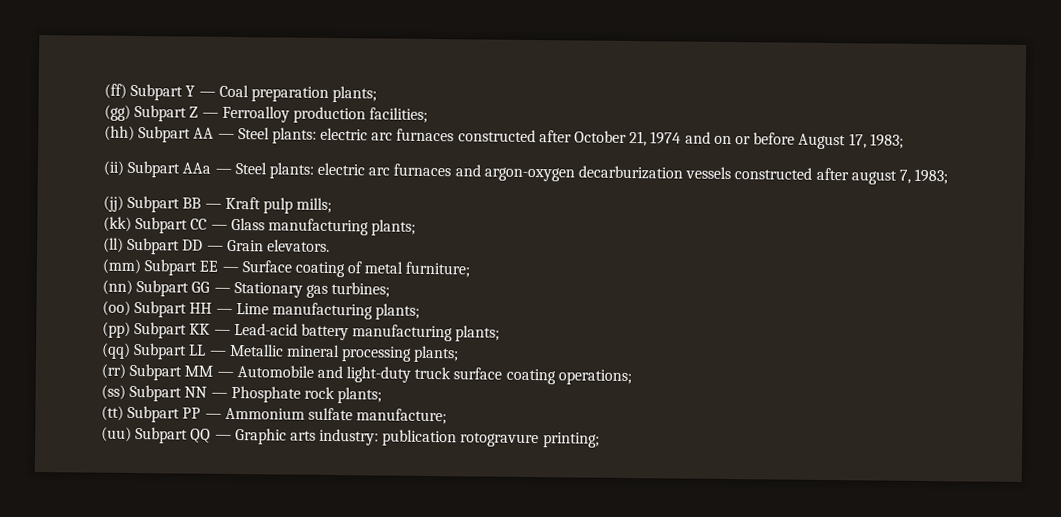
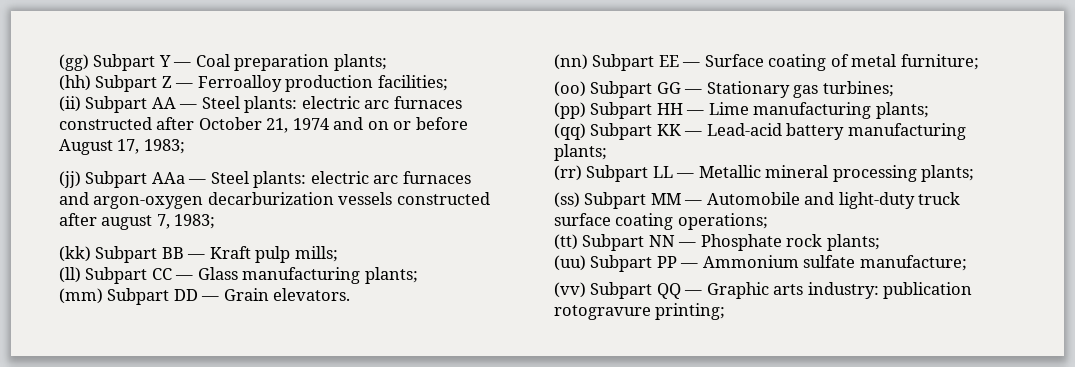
- (ff) Subpart Y — Coal preparation plants;
+ (gg) Subpart Y — Coal preparation plants;
- (gg) Subpart Z — Ferroalloy production facilities;
+ (hh) Subpart Z — Ferroalloy production facilities;
- (hh) Subpart AA — Steel plants: electric arc furnaces constructed after October 21, 1974 and on or before August 17, 1983;
+ (ii) Subpart AA — Steel plants: electric arc furnaces constructed after October 21, 1974 and on or before August 17, 1983;
- (ii) Subpart AAa — Steel plants: electric arc furnaces and argon-oxygen decarburization vessels constructed after august 7, 1983;
+ (jj) Subpart AAa — Steel plants: electric arc furnaces and argon-oxygen decarburization vessels constructed after august 7, 1983;
- (jj) Subpart BB — Kraft pulp mills;
+ (kk) Subpart BB — Kraft pulp mills;
- (kk) Subpart CC — Glass manufacturing plants;
+ (ll) Subpart CC — Glass manufacturing plants;
- (ll) Subpart DD — Grain elevators.
+ (mm) Subpart DD — Grain elevators.
- (mm) Subpart EE — Surface coating of metal furniture;
+ (nn) Subpart EE — Surface coating of metal furniture;
- (nn) Subpart GG — Stationary gas turbines;
+ (oo) Subpart GG — Stationary gas turbines;
- (oo) Subpart HH — Lime manufacturing plants;
+ (pp) Subpart HH — Lime manufacturing plants;
- (pp) Subpart KK — Lead-acid battery manufacturing plants;
+ (qq) Subpart KK — Lead-acid battery manufacturing plants;
- (qq) Subpart LL — Metallic mineral processing plants;
+ (rr) Subpart LL — Metallic mineral processing plants;
- (rr) Subpart MM — Automobile and light-duty truck surface coating operations;
+ (ss) Subpart MM — Automobile and light-duty truck surface coating operations;
- (ss) Subpart NN — Phosphate rock plants;
+ (tt) Subpart NN — Phosphate rock plants;
- (tt) Subpart PP — Ammonium sulfate manufacture;
+ (uu) Subpart PP — Ammonium sulfate manufacture;
- (uu) Subpart QQ — Graphic arts industry: publication rotogravure printing;
+ (vv) Subpart QQ — Graphic arts industry: publication rotogravure printing;

